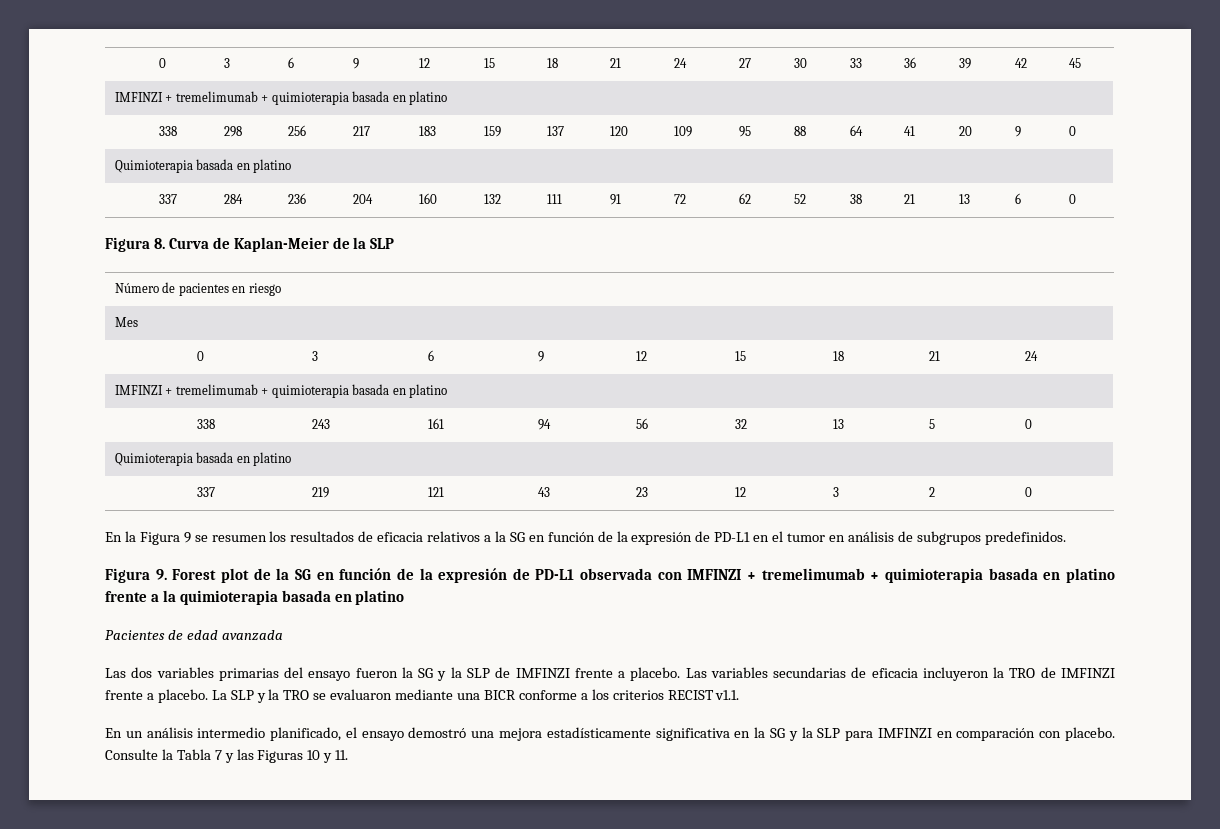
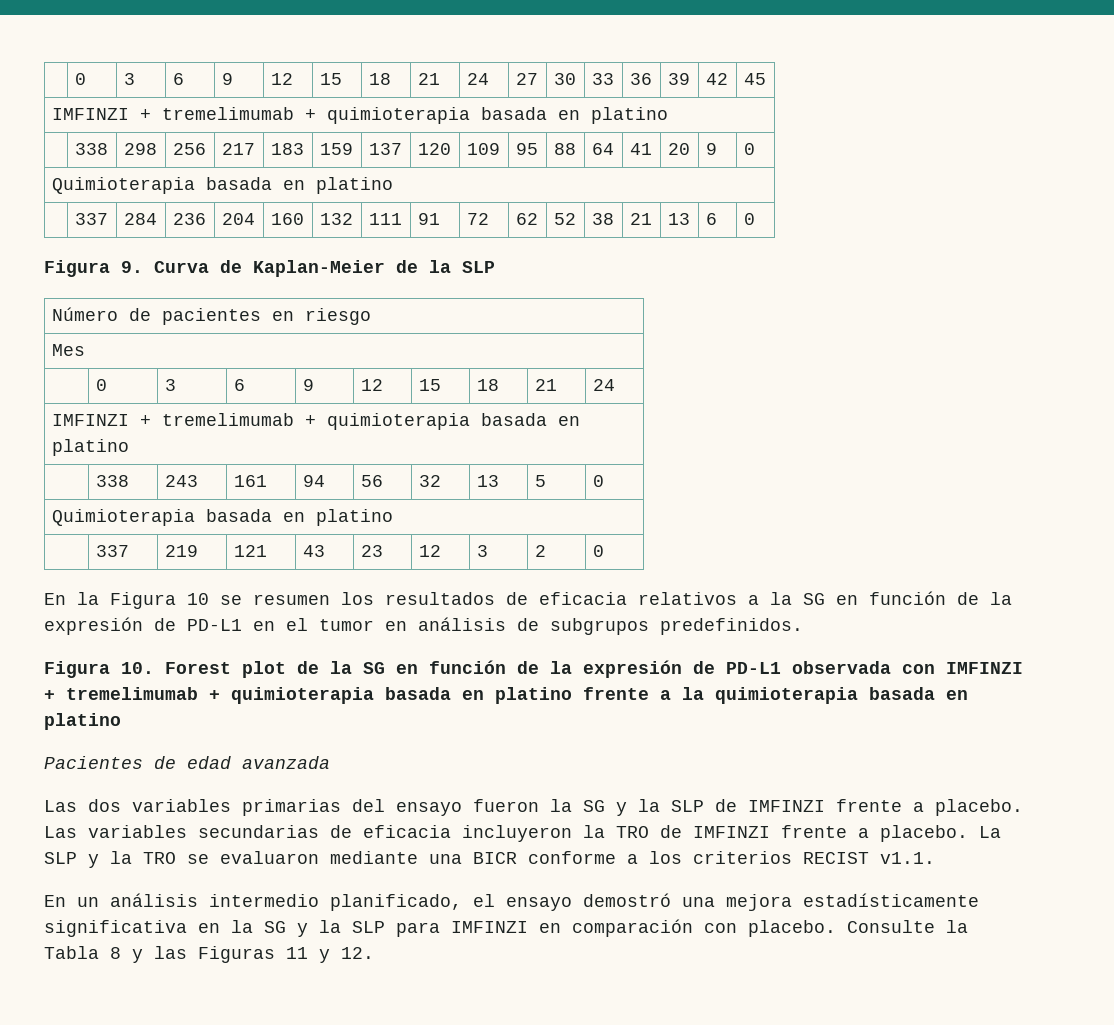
- Figura 8. Curva de Kaplan-Meier de la SLP
+ Figura 9. Curva de Kaplan-Meier de la SLP
- En la Figura 9 se resumen los resultados de eficacia relativos a la SG en función de la expresión de PD-L1 en el tumor en análisis de subgrupos predefinidos.
+ En la Figura 10 se resumen los resultados de eficacia relativos a la SG en función de la expresión de PD-L1 en el tumor en análisis de subgrupos predefinidos.
- Figura 9. Forest plot de la SG en función de la expresión de PD-L1 observada con IMFINZI + tremelimumab + quimioterapia basada en platino frente a la quimioterapia basada en platino
+ Figura 10. Forest plot de la SG en función de la expresión de PD-L1 observada con IMFINZI + tremelimumab + quimioterapia basada en platino frente a la quimioterapia basada en platino
- Consulte la Tabla 7 y las Figuras 10 y 11.
+ Consulte la Tabla 8 y las Figuras 11 y 12.

